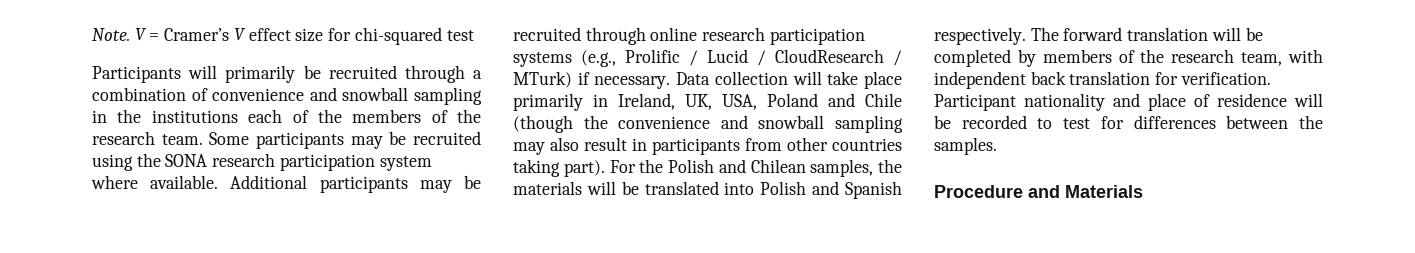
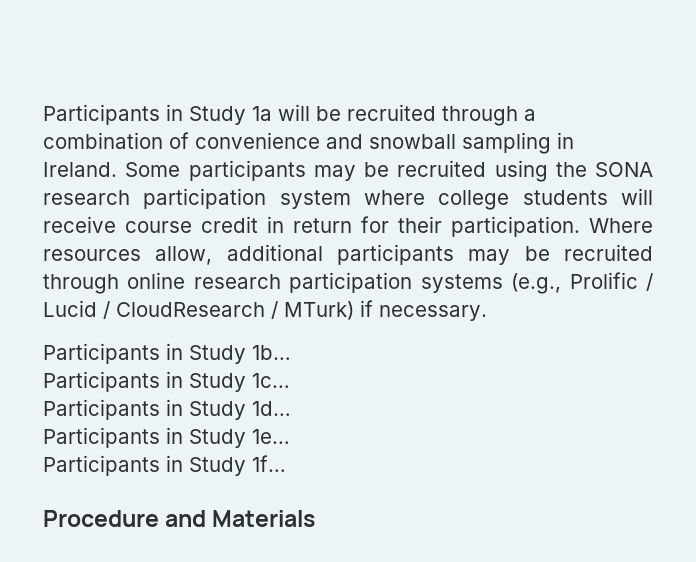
- Note. V = Cramer’s V effect size for chi-squared test
- Participants will primarily be recruited through a combination of convenience and snowball sampling in the institutions each of the members of the research team.
+ Participants in Study 1a will be recruited through a combination of convenience and snowball sampling in Ireland.
- Some participants may be recruited using the SONA research participation system where available. Additional participants may be recruited through online research participation systems (e.g., Prolific / Lucid / CloudResearch / MTurk) if necessary. Data collection will take place primarily in Ireland, UK, USA, Poland and Chile (though the convenience and snowball sampling may also result in participants from other countries taking part). For the Polish and Chilean samples, the materials will be translated into Polish and Spanish respectively. The forward translation will be completed by members of the research team, with independent back translation for verification. Participant nationality and place of residence will be recorded to test for differences between the samples.
+ Some participants may be recruited using the SONA research participation system where college students will receive course credit in return for their participation. Where resources allow, additional participants may be recruited through online research participation systems (e.g., Prolific / Lucid / CloudResearch / MTurk) if necessary.
+ Participants in Study 1b…
+ Participants in Study 1c…
+ Participants in Study 1d…
+ Participants in Study 1e…
+ Participants in Study 1f…

